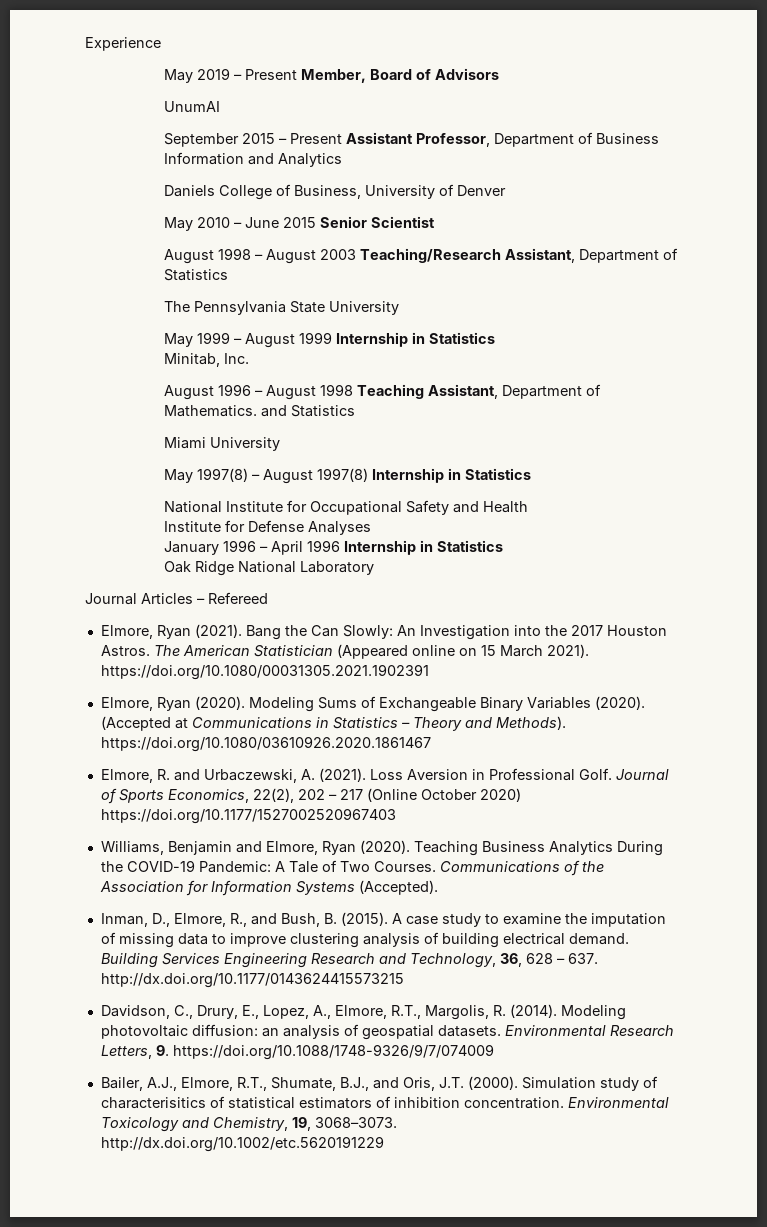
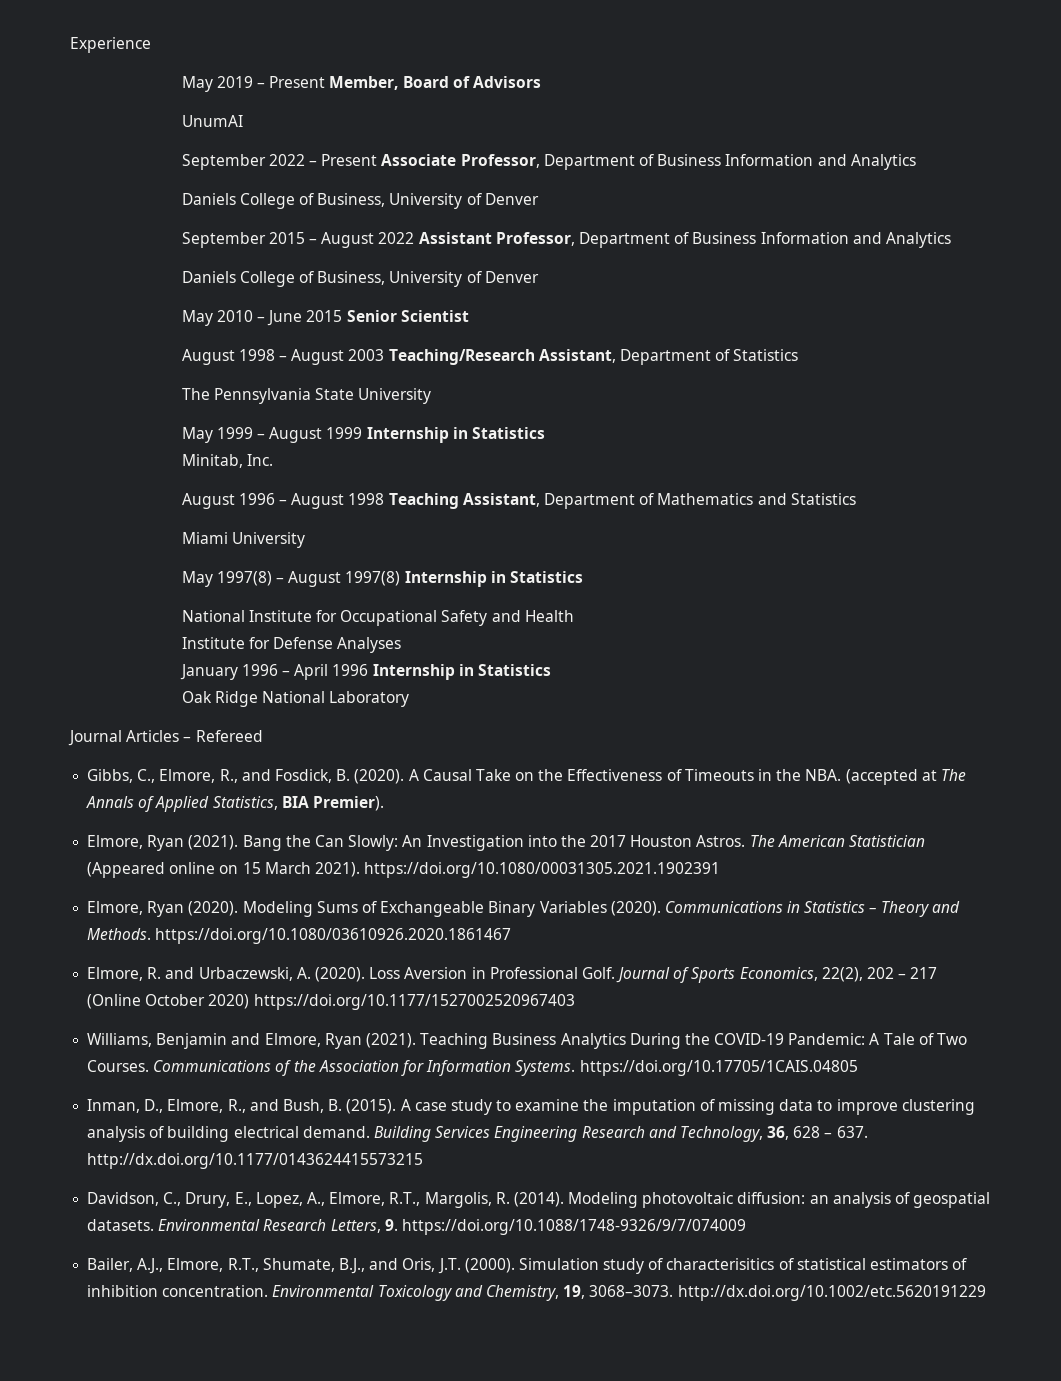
+ September 2022 – Present Associate Professor, Department of Business Information and Analytics
+ Daniels College of Business, University of Denver
- September 2015 – Present Assistant Professor, Department of Business Information and Analytics
+ September 2015 – August 2022 Assistant Professor, Department of Business Information and Analytics
- August 1996 – August 1998 Teaching Assistant, Department of Mathematics. and Statistics
+ August 1996 – August 1998 Teaching Assistant, Department of Mathematics and Statistics
+ Gibbs, C., Elmore, R., and Fosdick, B. (2020). A Causal Take on the Effectiveness of Timeouts in the NBA. (accepted at The Annals of Applied Statistics, BIA Premier).
- (Accepted at Communications in Statistics – Theory and Methods). https://doi.org/10.1080/03610926.2020.1861467
+ Communications in Statistics – Theory and Methods. https://doi.org/10.1080/03610926.2020.1861467
- Elmore, R. and Urbaczewski, A. (2021).
+ Elmore, R. and Urbaczewski, A. (2020).
- Williams, Benjamin and Elmore, Ryan (2020).
+ Williams, Benjamin and Elmore, Ryan (2021).
- Communications of the Association for Information Systems (Accepted).
+ Communications of the Association for Information Systems. https://doi.org/10.17705/1CAIS.04805

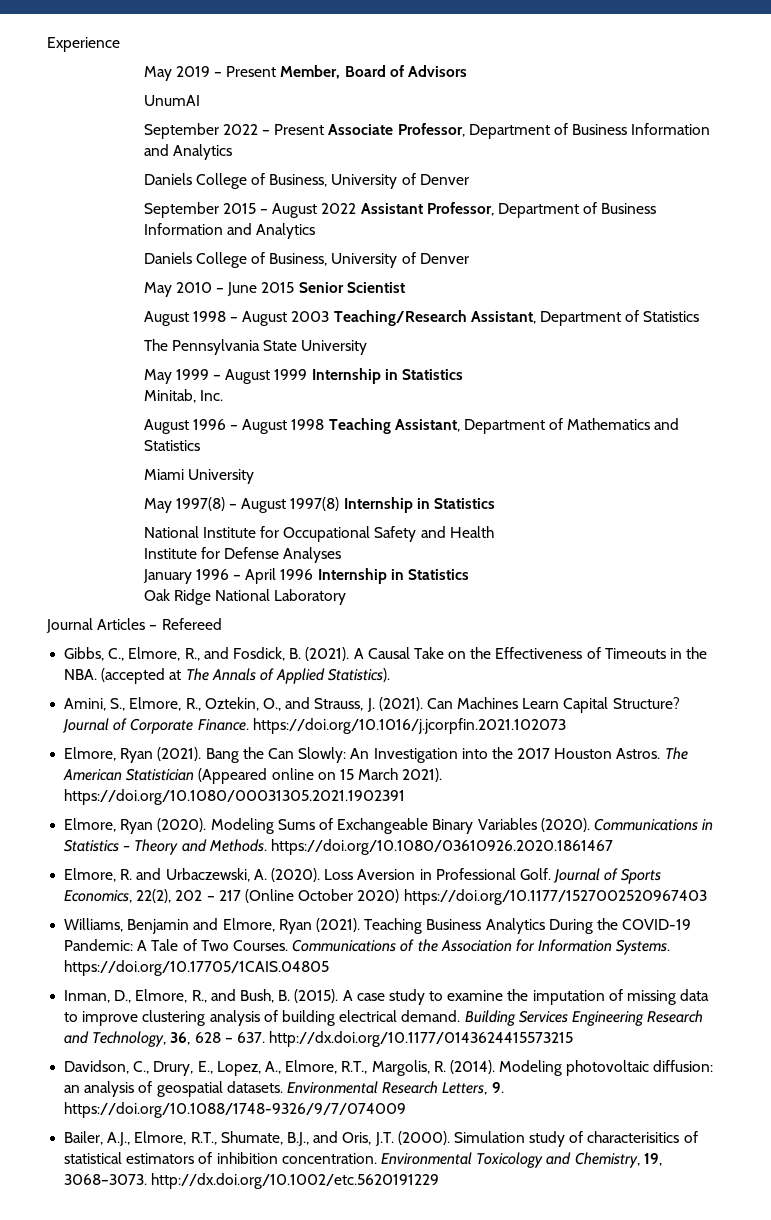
- Gibbs, C., Elmore, R., and Fosdick, B. (2020).
+ Gibbs, C., Elmore, R., and Fosdick, B. (2021).
- A Causal Take on the Effectiveness of Timeouts in the NBA. (accepted at The Annals of Applied Statistics, BIA Premier).
+ A Causal Take on the Effectiveness of Timeouts in the NBA. (accepted at The Annals of Applied Statistics).
+ Amini, S., Elmore, R., Oztekin, O., and Strauss, J. (2021). Can Machines Learn Capital Structure? Journal of Corporate Finance. https://doi.org/10.1016/j.jcorpfin.2021.102073

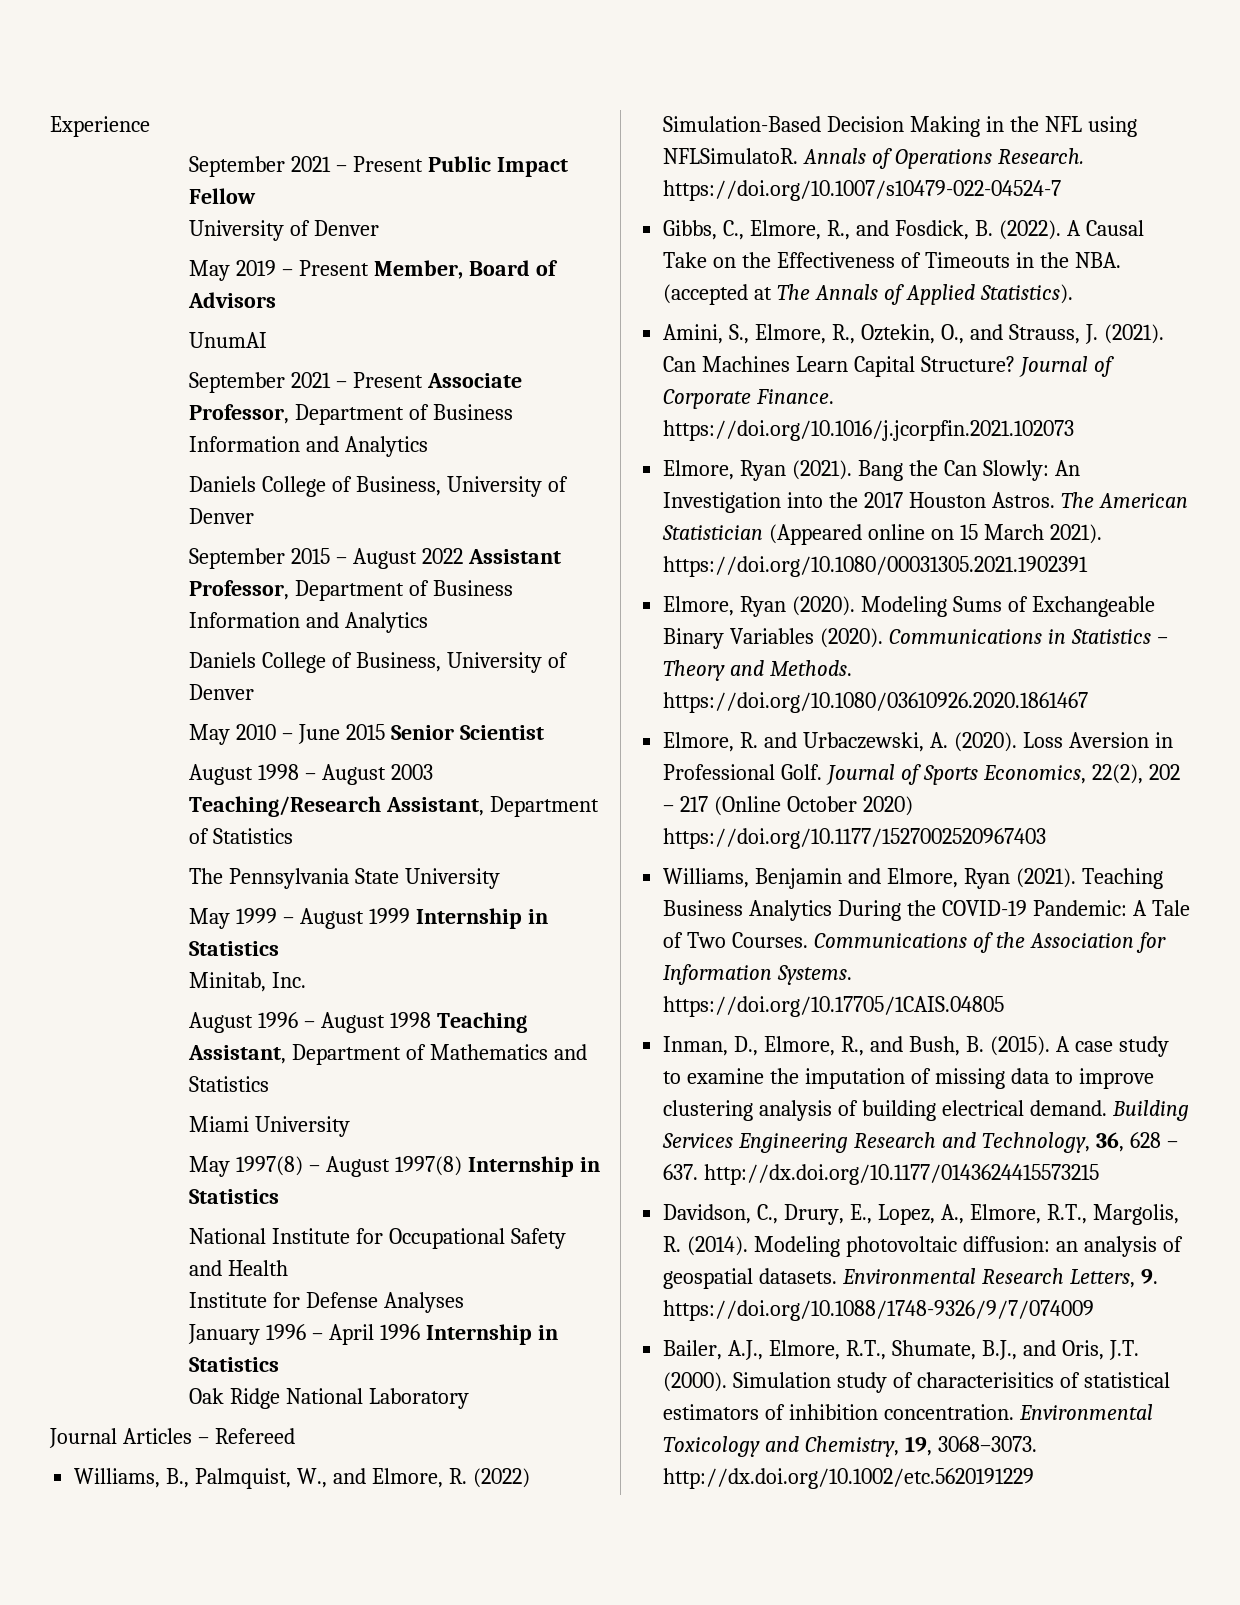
+ September 2021 – Present Public Impact Fellow
+ University of Denver
- September 2022 – Present Associate Professor, Department of Business Information and Analytics
+ September 2021 – Present Associate Professor, Department of Business Information and Analytics
+ Williams, B., Palmquist, W., and Elmore, R. (2022) Simulation-Based Decision Making in the NFL using NFLSimulatoR. Annals of Operations Research. https://doi.org/10.1007/s10479-022-04524-7
- Gibbs, C., Elmore, R., and Fosdick, B. (2021).
+ Gibbs, C., Elmore, R., and Fosdick, B. (2022).

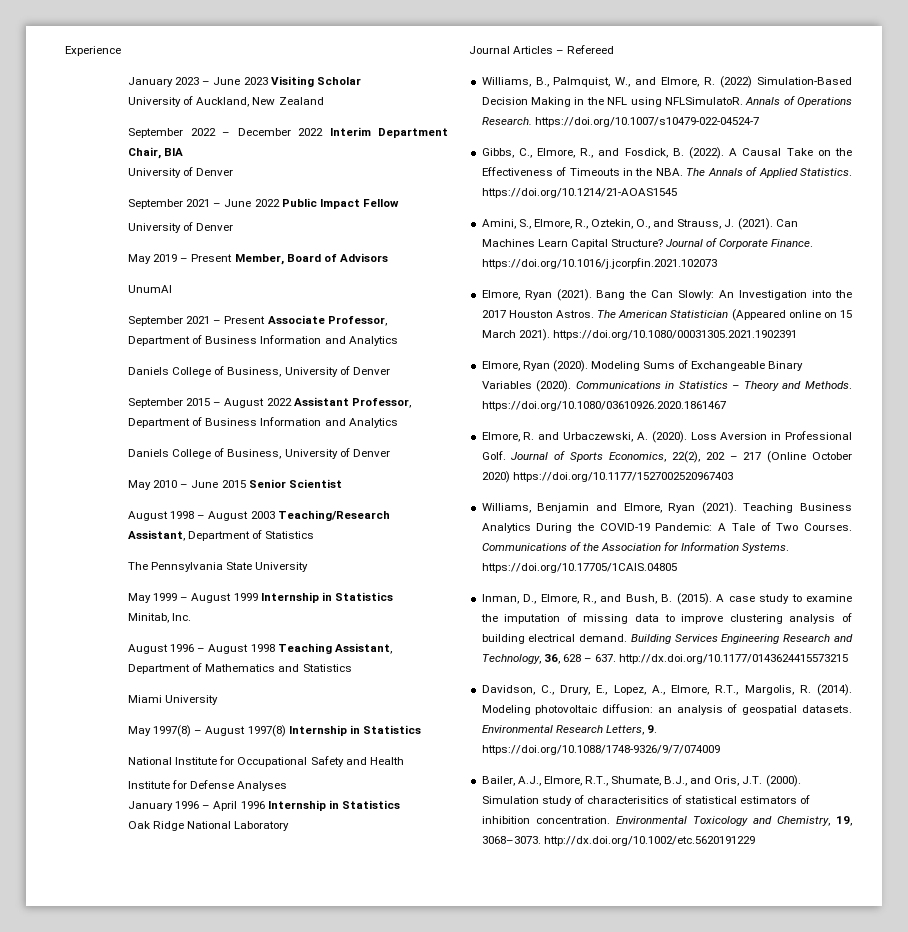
- September 2021 – Present Public Impact Fellow
+ January 2023 – June 2023 Visiting Scholar
+ University of Auckland, New Zealand
+ September 2022 – December 2022 Interim Department Chair, BIA
+ University of Denver
+ September 2021 – June 2022 Public Impact Fellow
- A Causal Take on the Effectiveness of Timeouts in the NBA. (accepted at The Annals of Applied Statistics).
+ A Causal Take on the Effectiveness of Timeouts in the NBA. The Annals of Applied Statistics. https://doi.org/10.1214/21-AOAS1545

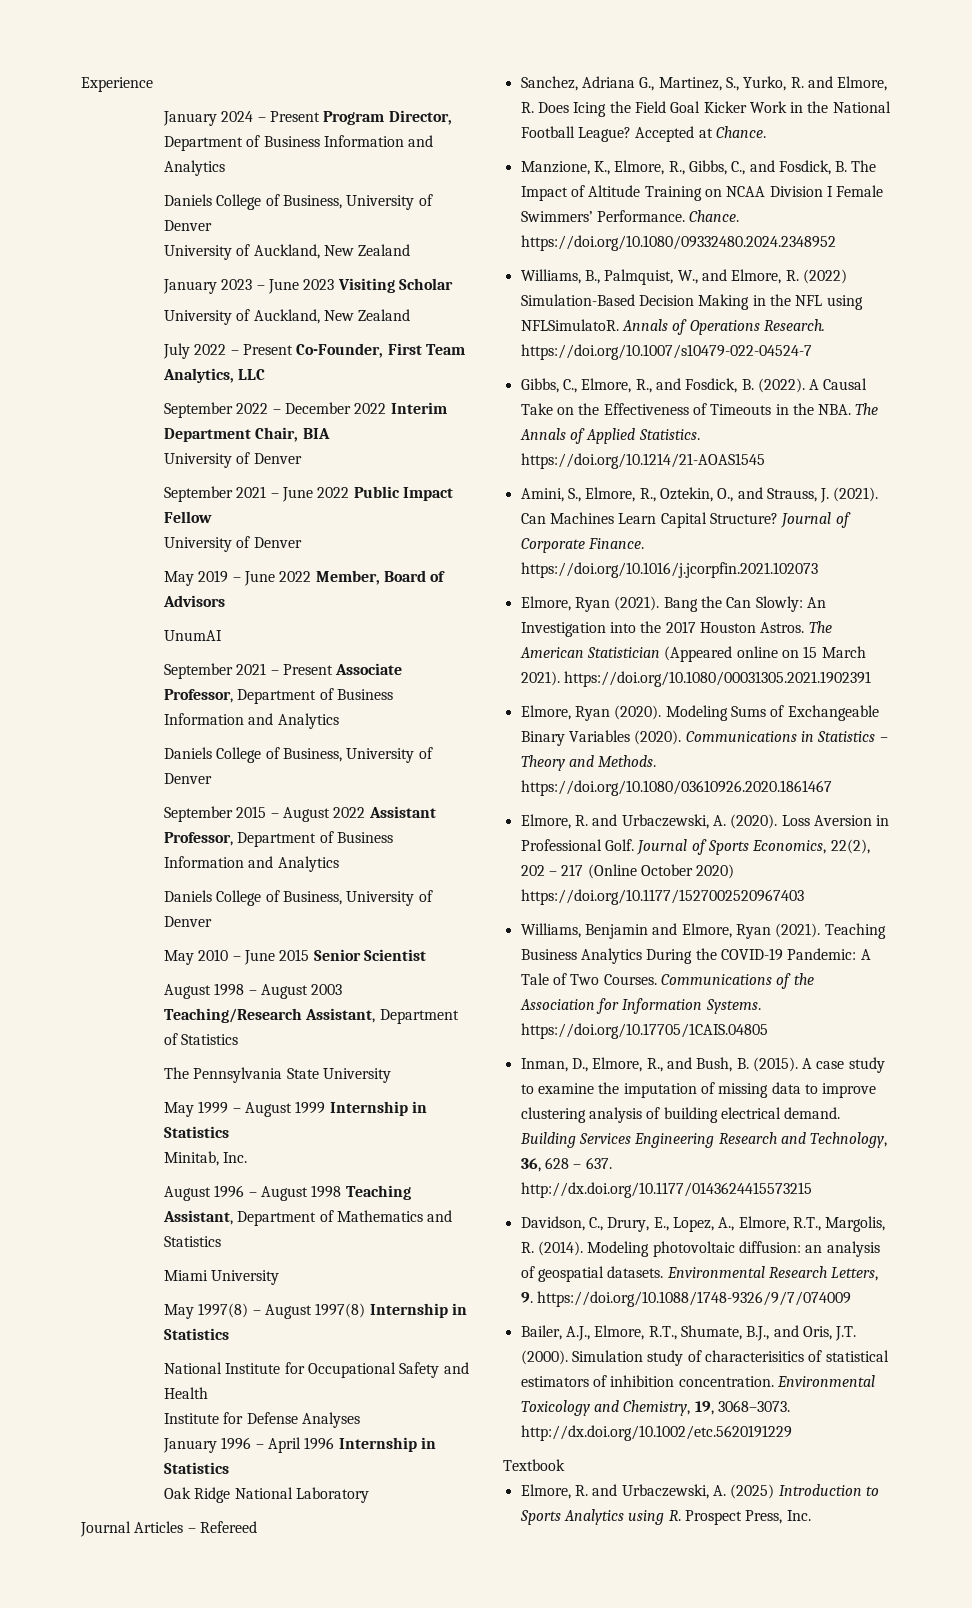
+ January 2024 – Present Program Director, Department of Business Information and Analytics
+ Daniels College of Business, University of Denver
+ University of Auckland, New Zealand
+ July 2022 – Present Co-Founder, First Team Analytics, LLC
- May 2019 – Present Member, Board of Advisors
+ May 2019 – June 2022 Member, Board of Advisors
+ Sanchez, Adriana G., Martinez, S., Yurko, R. and Elmore, R. Does Icing the Field Goal Kicker Work in the National Football League? Accepted at Chance.
+ Manzione, K., Elmore, R., Gibbs, C., and Fosdick, B. The Impact of Altitude Training on NCAA Division I Female Swimmers’ Performance. Chance. https://doi.org/10.1080/09332480.2024.2348952
+ Textbook
+ Elmore, R. and Urbaczewski, A. (2025) Introduction to Sports Analytics using R. Prospect Press, Inc.

